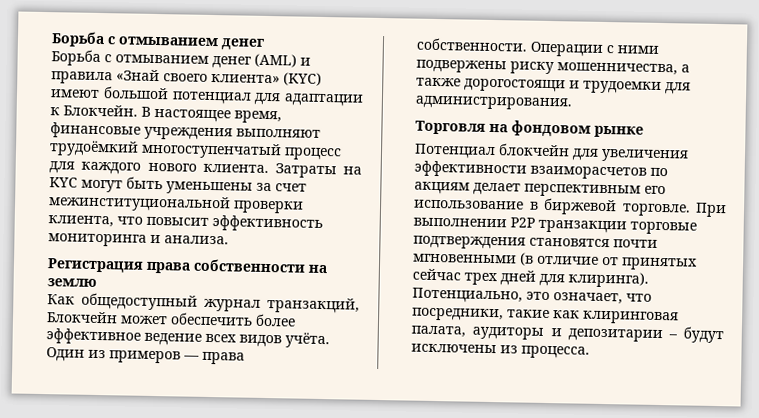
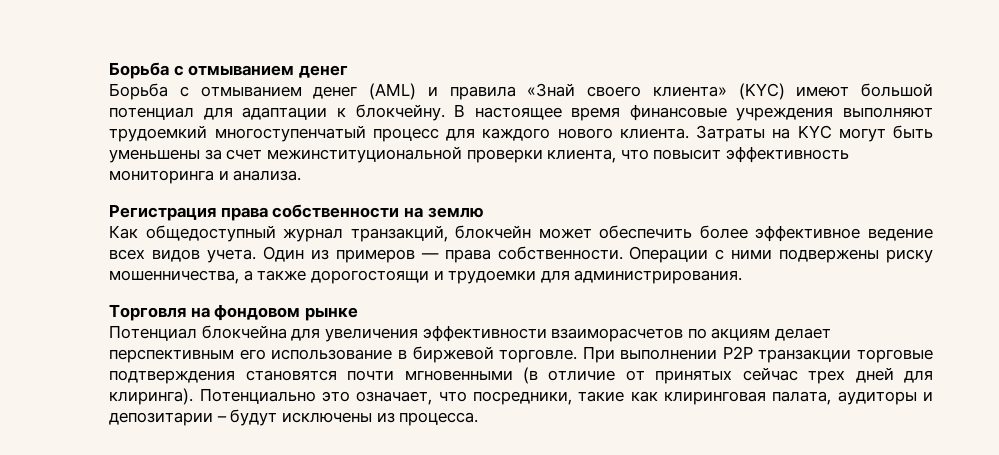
- Борьба с отмыванием денег (AML) и правила «Знай своего клиента» (KYC) имеют большой потенциал для адаптации к Блокчейн.
+ Борьба с отмыванием денег (AML) и правила «Знай своего клиента» (KYC) имеют большой потенциал для адаптации к блокчейну.
- В настоящее время, финансовые учреждения выполняют трудоёмкий многоступенчатый процесс для каждого нового клиента.
+ В настоящее время финансовые учреждения выполняют трудоемкий многоступенчатый процесс для каждого нового клиента.
- Как общедоступный журнал транзакций, Блокчейн может обеспечить более эффективное ведение всех видов учёта.
+ Как общедоступный журнал транзакций, блокчейн может обеспечить более эффективное ведение всех видов учета.
- Потенциал блокчейн для увеличения эффективности взаиморасчетов по акциям делает перспективным его использование в биржевой торговле.
+ Потенциал блокчейна для увеличения эффективности взаиморасчетов по акциям делает перспективным его использование в биржевой торговле.
- Потенциально, это означает, что посредники, такие как клиринговая палата, аудиторы и депозитарии – будут исключены из процесса.
+ Потенциально это означает, что посредники, такие как клиринговая палата, аудиторы и депозитарии – будут исключены из процесса.

